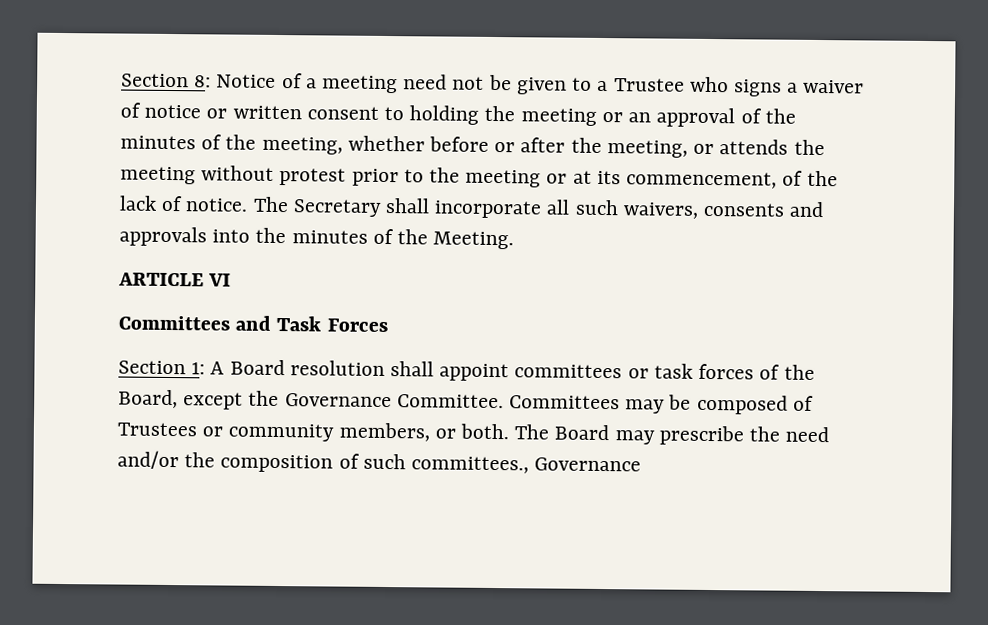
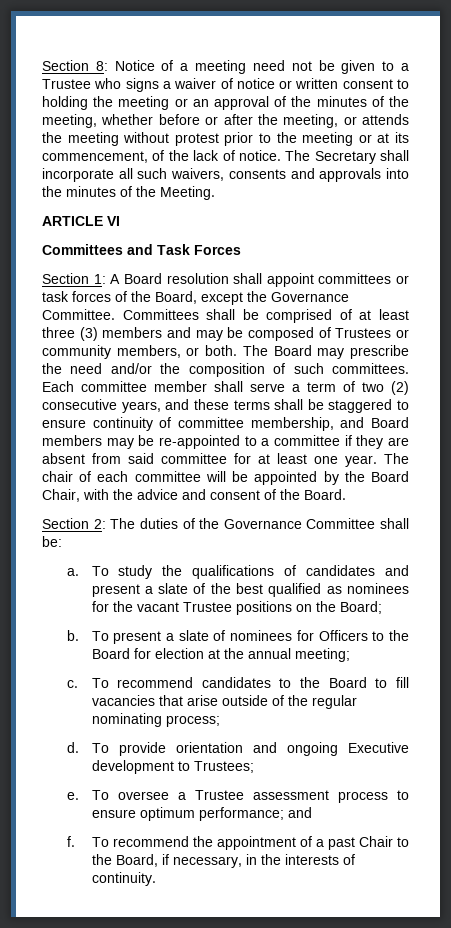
- Committees may be composed of Trustees or community members, or both.
+ Committees shall be comprised of at least three (3) members and may be composed of Trustees or community members, or both.
- The Board may prescribe the need and/or the composition of such committees., Governance
+ The Board may prescribe the need and/or the composition of such committees. Each committee member shall serve a term of two (2) consecutive years, and these terms shall be staggered to ensure continuity of committee membership, and Board members may be re-appointed to a committee if they are absent from said committee for at least one year. The chair of each committee will be appointed by the Board Chair, with the advice and consent of the Board.
+ Section 2: The duties of the Governance Committee shall be:
+ a. To study the qualifications of candidates and present a slate of the best qualified as nominees for the vacant Trustee positions on the Board;
+ b. To present a slate of nominees for Officers to the Board for election at the annual meeting;
+ c. To recommend candidates to the Board to fill vacancies that arise outside of the regular nominating process;
+ d. To provide orientation and ongoing Executive development to Trustees;
+ e. To oversee a Trustee assessment process to ensure optimum performance; and
+ f. To recommend the appointment of a past Chair to the Board, if necessary, in the interests of continuity.

